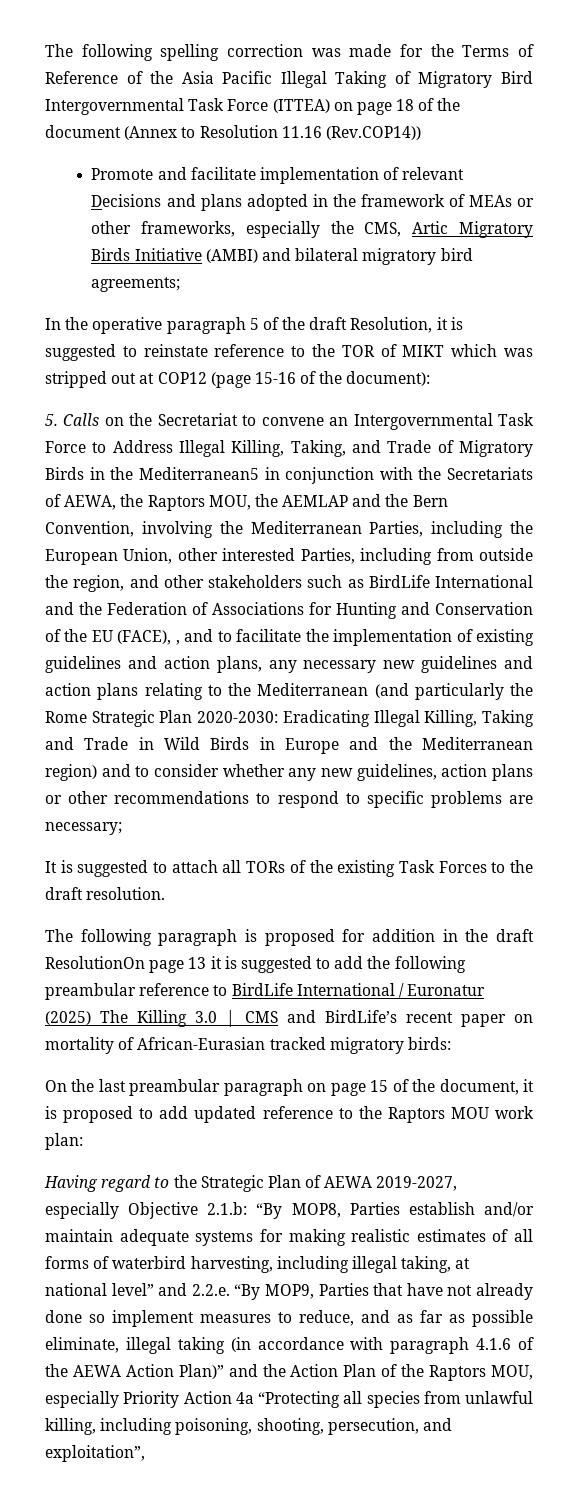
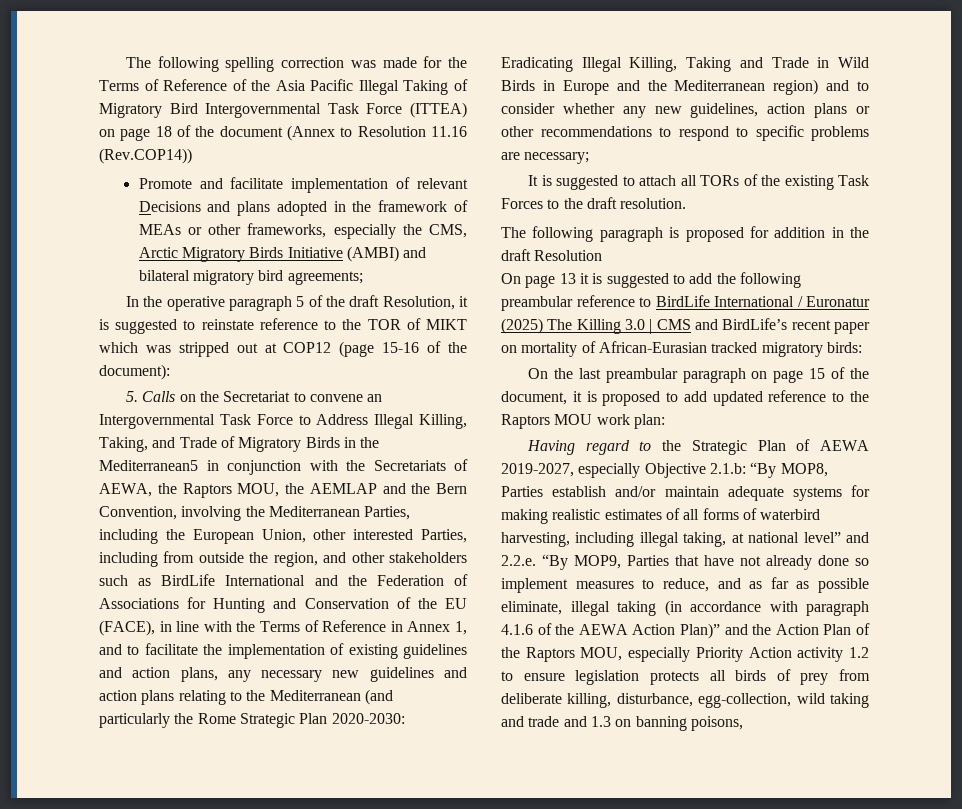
- Promote and facilitate implementation of relevant Decisions and plans adopted in the framework of MEAs or other frameworks, especially the CMS, Artic Migratory Birds Initiative (AMBI) and bilateral migratory bird agreements;
+ Promote and facilitate implementation of relevant Decisions and plans adopted in the framework of MEAs or other frameworks, especially the CMS, Arctic Migratory Birds Initiative (AMBI) and bilateral migratory bird agreements;
- 5. Calls on the Secretariat to convene an Intergovernmental Task Force to Address Illegal Killing, Taking, and Trade of Migratory Birds in the Mediterranean5 in conjunction with the Secretariats of AEWA, the Raptors MOU, the AEMLAP and the Bern Convention, involving the Mediterranean Parties, including the European Union, other interested Parties, including from outside the region, and other stakeholders such as BirdLife International and the Federation of Associations for Hunting and Conservation of the EU (FACE), , and to facilitate the implementation of existing guidelines and action plans, any necessary new guidelines and action plans relating to the Mediterranean (and particularly the Rome Strategic Plan 2020-2030:
+ 5. Calls on the Secretariat to convene an Intergovernmental Task Force to Address Illegal Killing, Taking, and Trade of Migratory Birds in the Mediterranean5 in conjunction with the Secretariats of AEWA, the Raptors MOU, the AEMLAP and the Bern Convention, involving the Mediterranean Parties, including the European Union, other interested Parties, including from outside the region, and other stakeholders such as BirdLife International and the Federation of Associations for Hunting and Conservation of the EU (FACE), in line with the Terms of Reference in Annex 1, and to facilitate the implementation of existing guidelines and action plans, any necessary new guidelines and action plans relating to the Mediterranean (and particularly the Rome Strategic Plan 2020-2030:
- The following paragraph is proposed for addition in the draft ResolutionOn page 13 it is suggested to add the following preambular reference to BirdLife International / Euronatur (2025) The Killing 3.0 | CMS and BirdLife’s recent paper on mortality of African-Eurasian tracked migratory birds:
+ The following paragraph is proposed for addition in the draft Resolution
+ On page 13 it is suggested to add the following preambular reference to BirdLife International / Euronatur (2025) The Killing 3.0 | CMS and BirdLife’s recent paper on mortality of African-Eurasian tracked migratory birds:
- “By MOP8, Parties establish and/or maintain adequate systems for making realistic estimates of all forms of waterbird harvesting, including illegal taking, at national level” and 2.2.e. “By MOP9, Parties that have not already done so implement measures to reduce, and as far as possible eliminate, illegal taking (in accordance with paragraph 4.1.6 of the AEWA Action Plan)” and the Action Plan of the Raptors MOU, especially Priority Action 4a “Protecting all species from unlawful killing, including poisoning, shooting, persecution, and exploitation”,
+ “By MOP8, Parties establish and/or maintain adequate systems for making realistic estimates of all forms of waterbird harvesting, including illegal taking, at national level” and 2.2.e. “By MOP9, Parties that have not already done so implement measures to reduce, and as far as possible eliminate, illegal taking (in accordance with paragraph 4.1.6 of the AEWA Action Plan)” and the Action Plan of the Raptors MOU, especially Priority Action activity 1.2 to ensure legislation protects all birds of prey from deliberate killing, disturbance, egg-collection, wild taking and trade and 1.3 on banning poisons,

